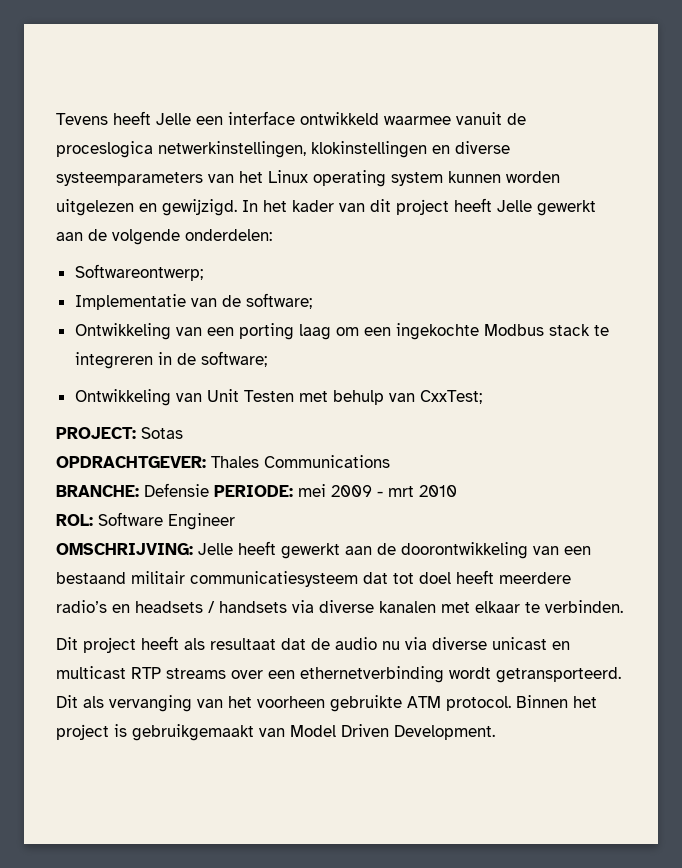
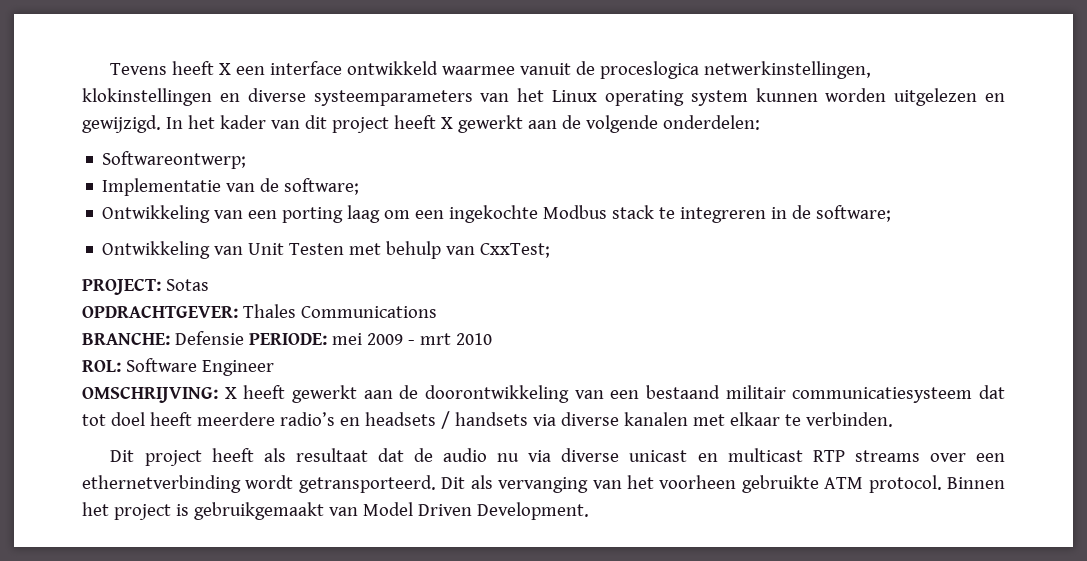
- Tevens heeft Jelle een interface ontwikkeld waarmee vanuit de proceslogica netwerkinstellingen, klokinstellingen en diverse systeemparameters van het Linux operating system kunnen worden uitgelezen en gewijzigd.
+ Tevens heeft X een interface ontwikkeld waarmee vanuit de proceslogica netwerkinstellingen, klokinstellingen en diverse systeemparameters van het Linux operating system kunnen worden uitgelezen en gewijzigd.
- In het kader van dit project heeft Jelle gewerkt aan de volgende onderdelen:
+ In het kader van dit project heeft X gewerkt aan de volgende onderdelen:
- OMSCHRIJVING: Jelle heeft gewerkt aan de doorontwikkeling van een bestaand militair communicatiesysteem dat tot doel heeft meerdere radio’s en headsets / handsets via diverse kanalen met elkaar te verbinden.
+ OMSCHRIJVING: X heeft gewerkt aan de doorontwikkeling van een bestaand militair communicatiesysteem dat tot doel heeft meerdere radio’s en headsets / handsets via diverse kanalen met elkaar te verbinden.

